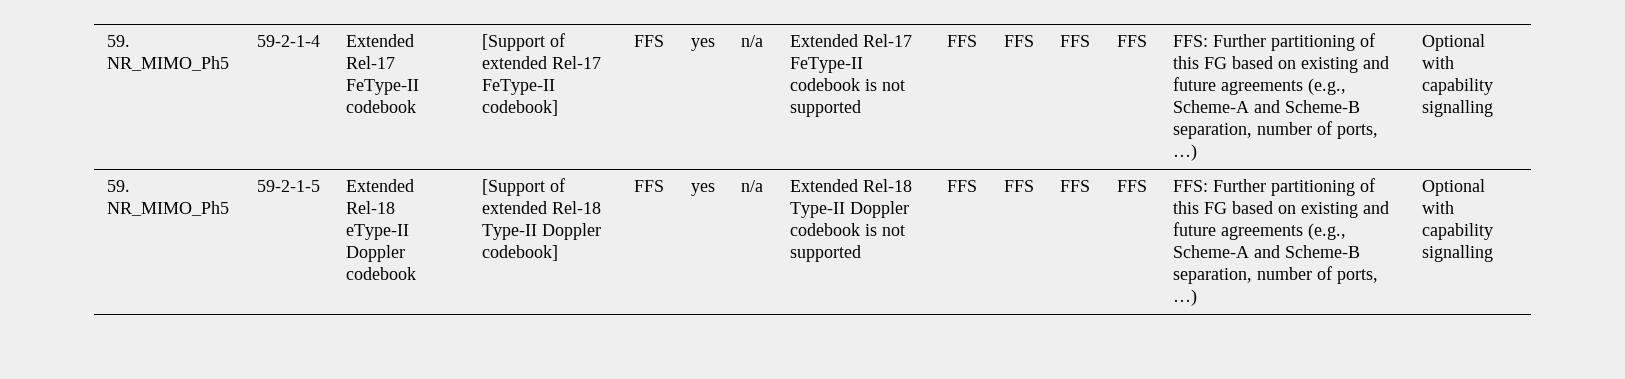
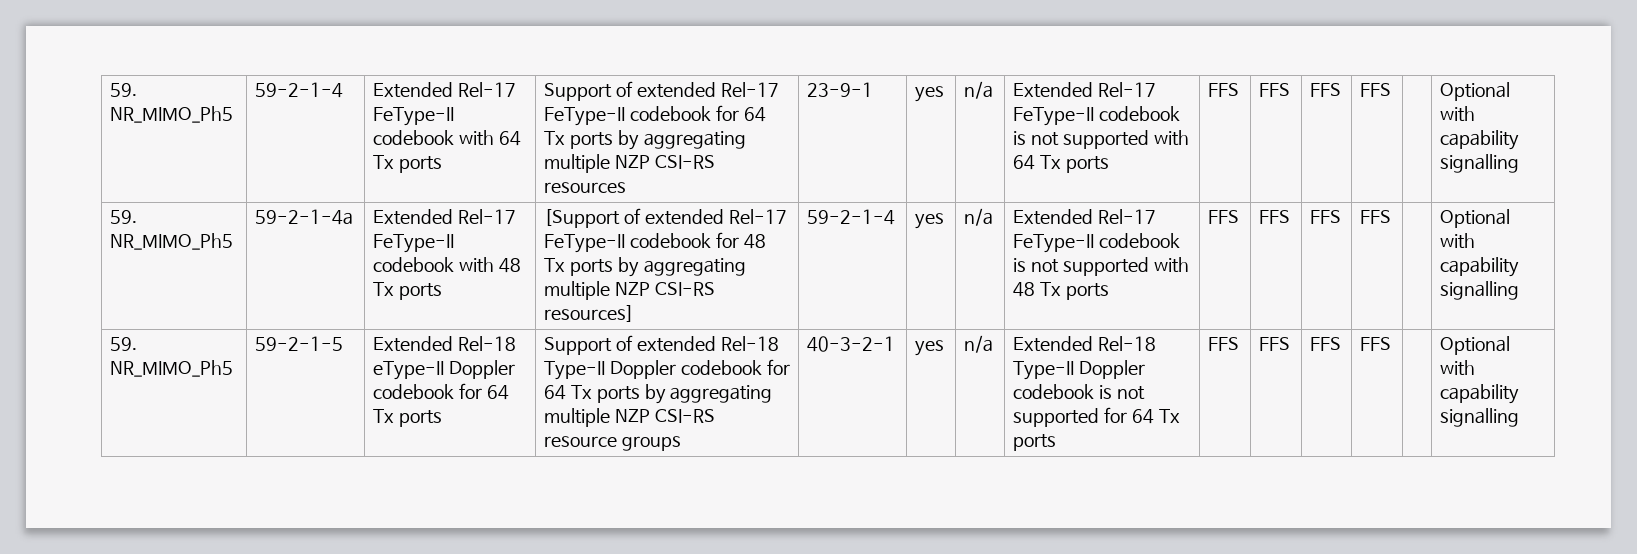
- Extended Rel-17 FeType-II codebook | [Support of extended Rel-17 FeType-II codebook] | FFS | yes | n/a | Extended Rel-17 FeType-II codebook is not supported | FFS | FFS | FFS | FFS | FFS: Further partitioning of this FG based on existing and future agreements (e.g., Scheme-A and Scheme-B separation, number of ports, …)
+ Extended Rel-17 FeType-II codebook with 64 Tx ports | Support of extended Rel-17 FeType-II codebook for 64 Tx ports by aggregating multiple NZP CSI-RS resources | 23-9-1 | yes | n/a | Extended Rel-17 FeType-II codebook is not supported with 64 Tx ports | FFS | FFS | FFS | FFS | | Optional with capability signalling
+ 59. NR_MIMO_Ph5 | 59-2-1-4a | Extended Rel-17 FeType-II codebook with 48 Tx ports | [Support of extended Rel-17 FeType-II codebook for 48 Tx ports by aggregating multiple NZP CSI-RS resources] | 59-2-1-4 | yes | n/a | Extended Rel-17 FeType-II codebook is not supported with 48 Tx ports | FFS | FFS | FFS | FFS
- Extended Rel-18 eType-II Doppler codebook | [Support of extended Rel-18 Type-II Doppler codebook] | FFS
+ Extended Rel-18 eType-II Doppler codebook for 64 Tx ports | Support of extended Rel-18 Type-II Doppler codebook for 64 Tx ports by aggregating multiple NZP CSI-RS resource groups | 40-3-2-1
- Extended Rel-18 Type-II Doppler codebook is not supported | FFS | FFS | FFS | FFS | FFS: Further partitioning of this FG based on existing and future agreements (e.g., Scheme-A and Scheme-B separation, number of ports, …)
+ Extended Rel-18 Type-II Doppler codebook is not supported for 64 Tx ports | FFS | FFS | FFS | FFS

